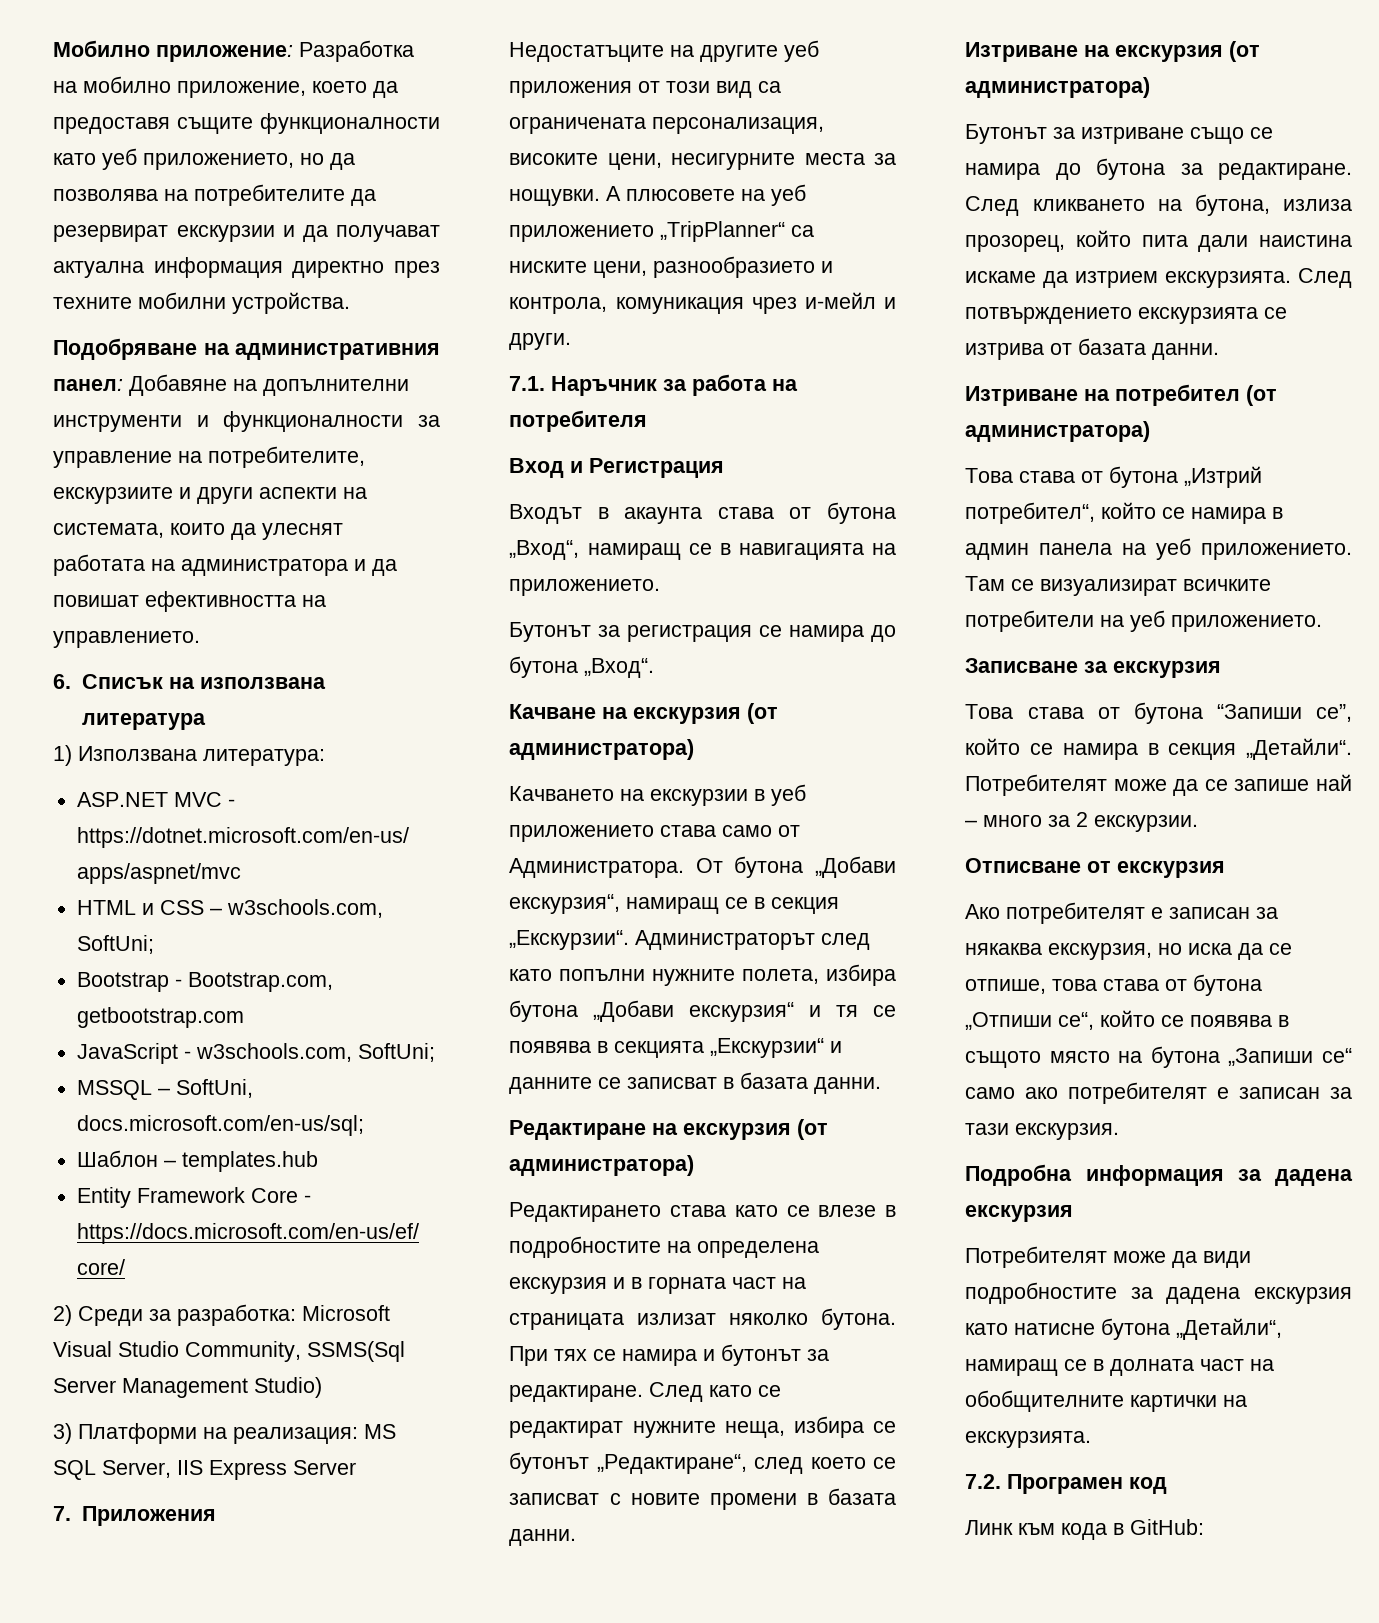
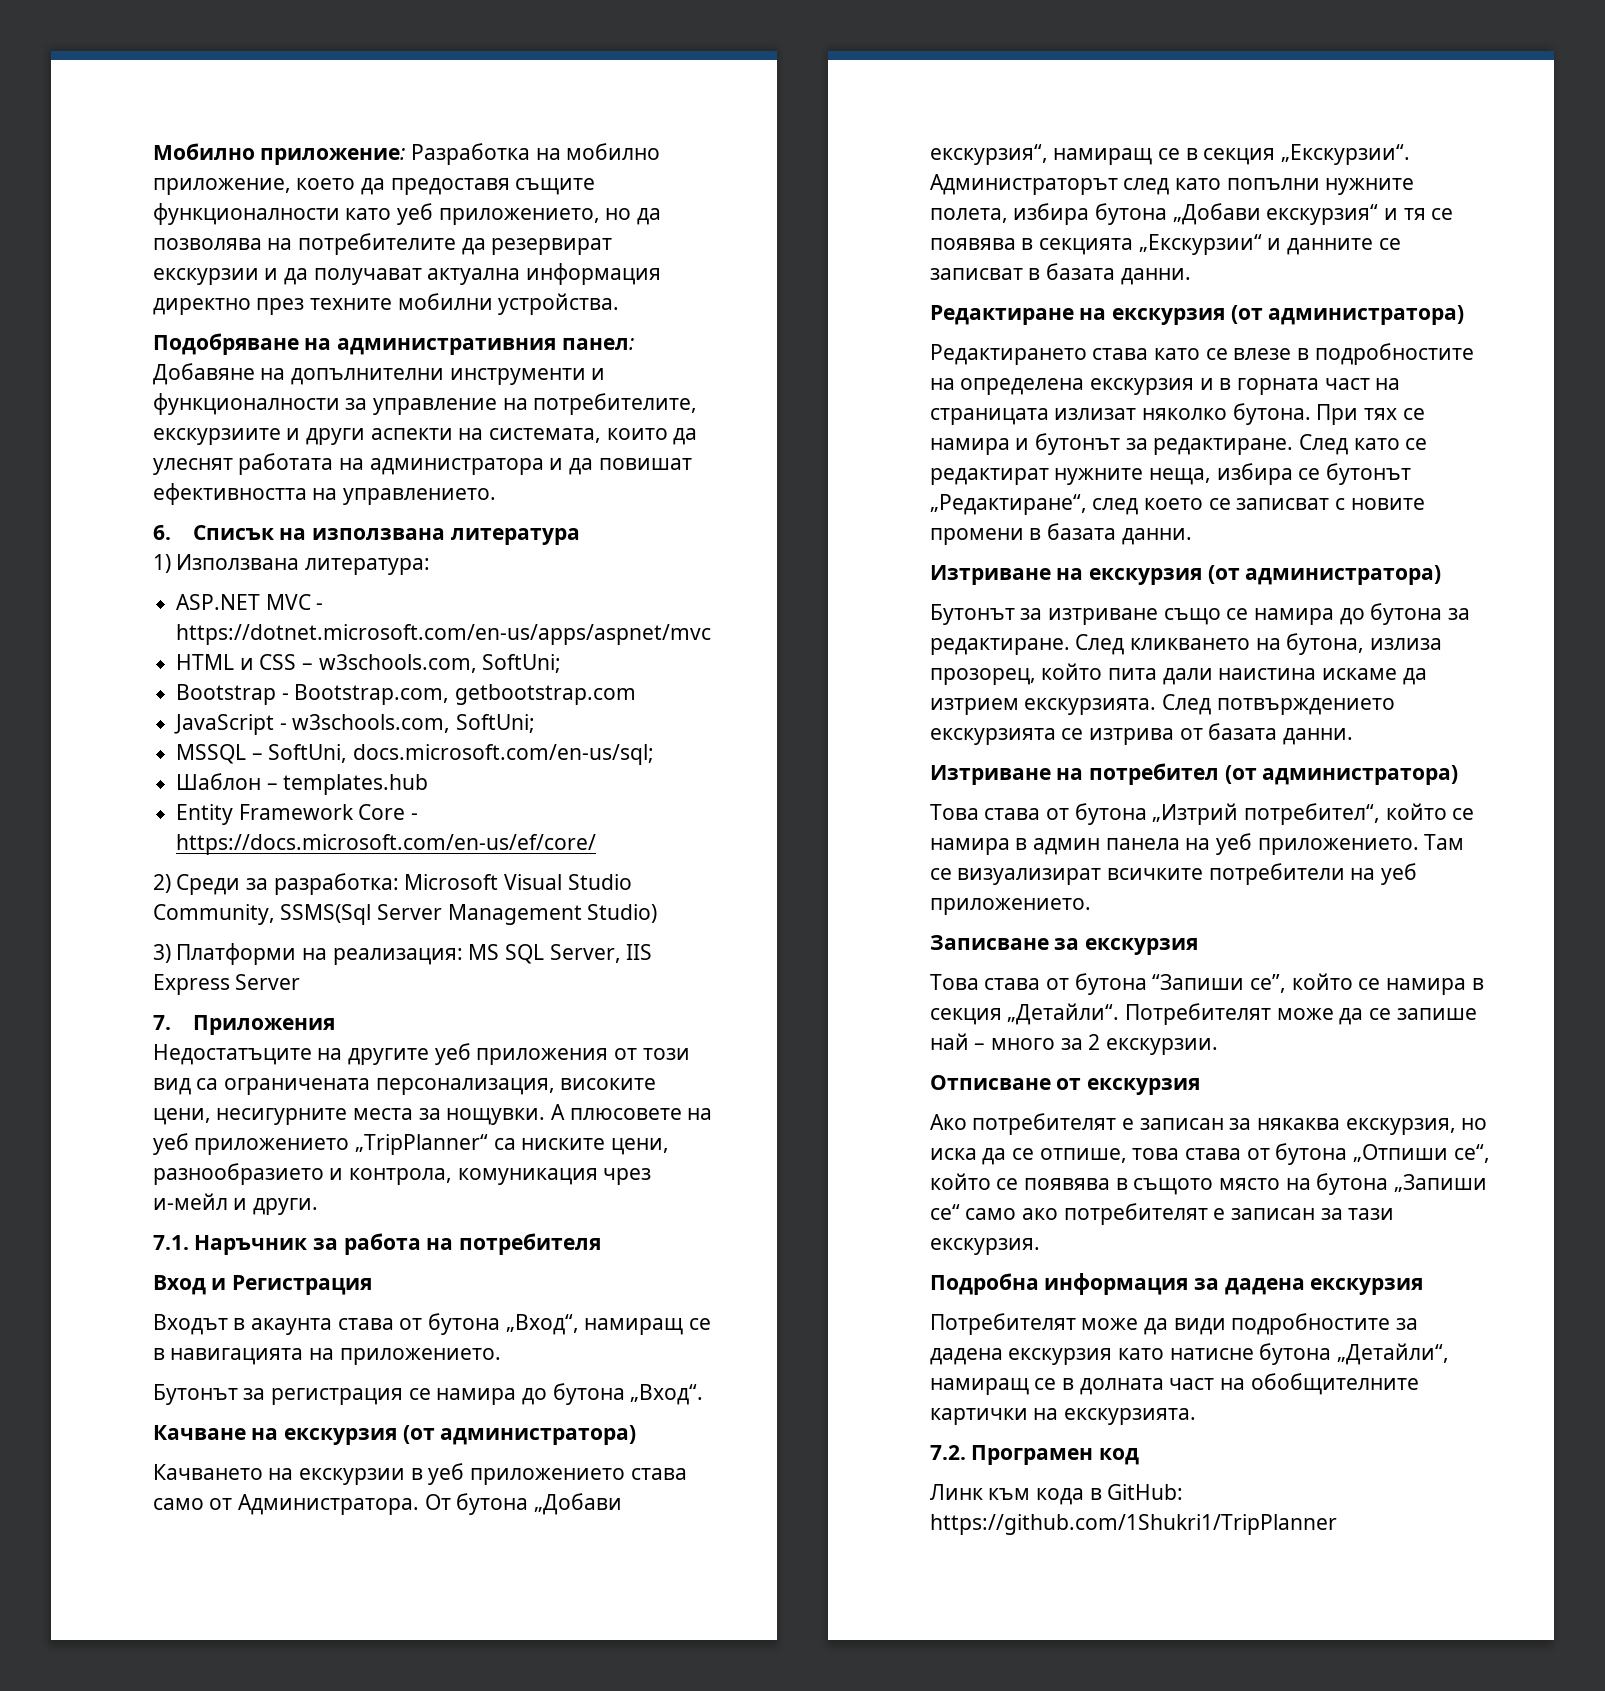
- Линк към кода в GitHub:
+ Линк към кода в GitHub: https://github.com/1Shukri1/TripPlanner

